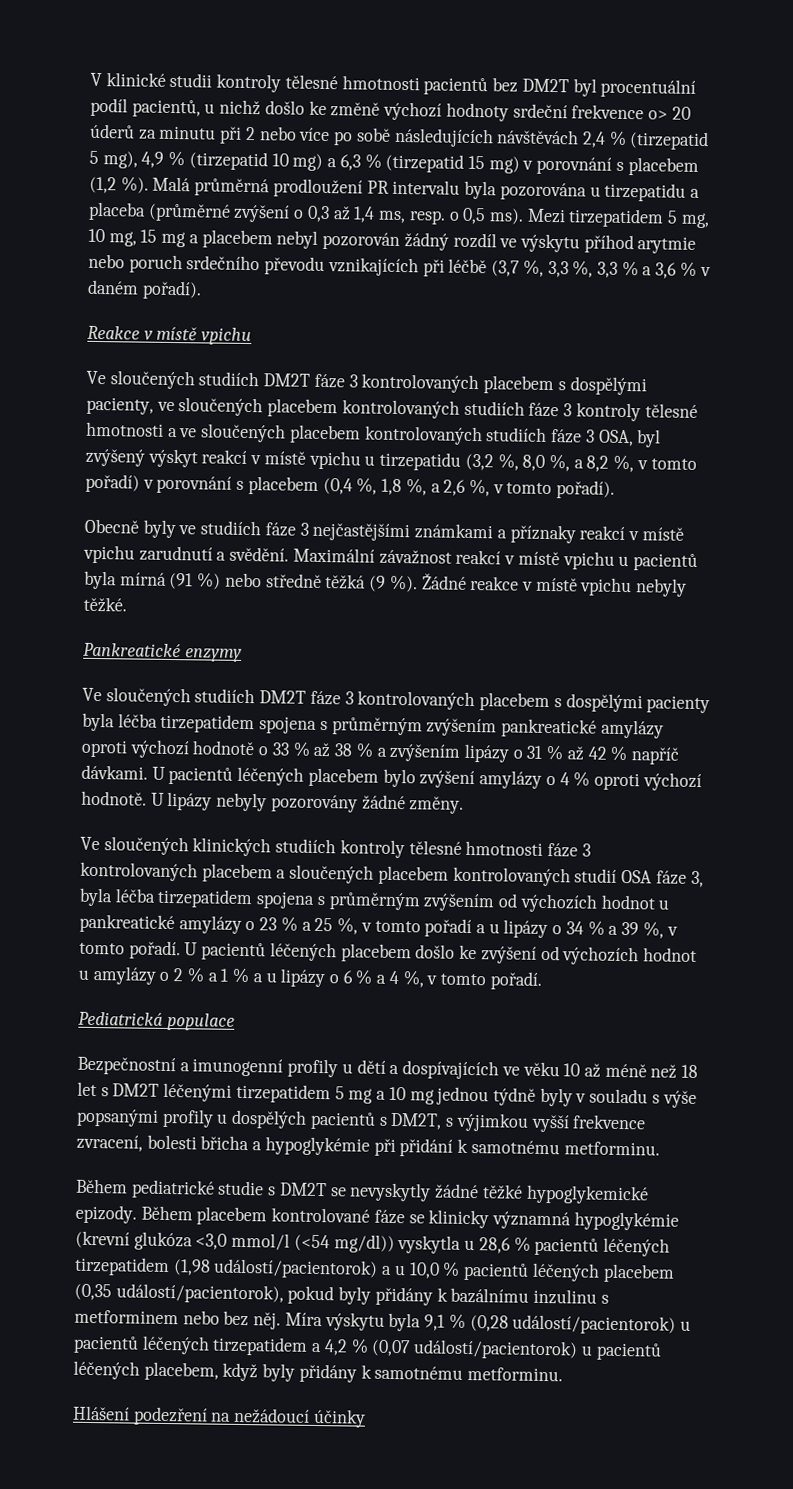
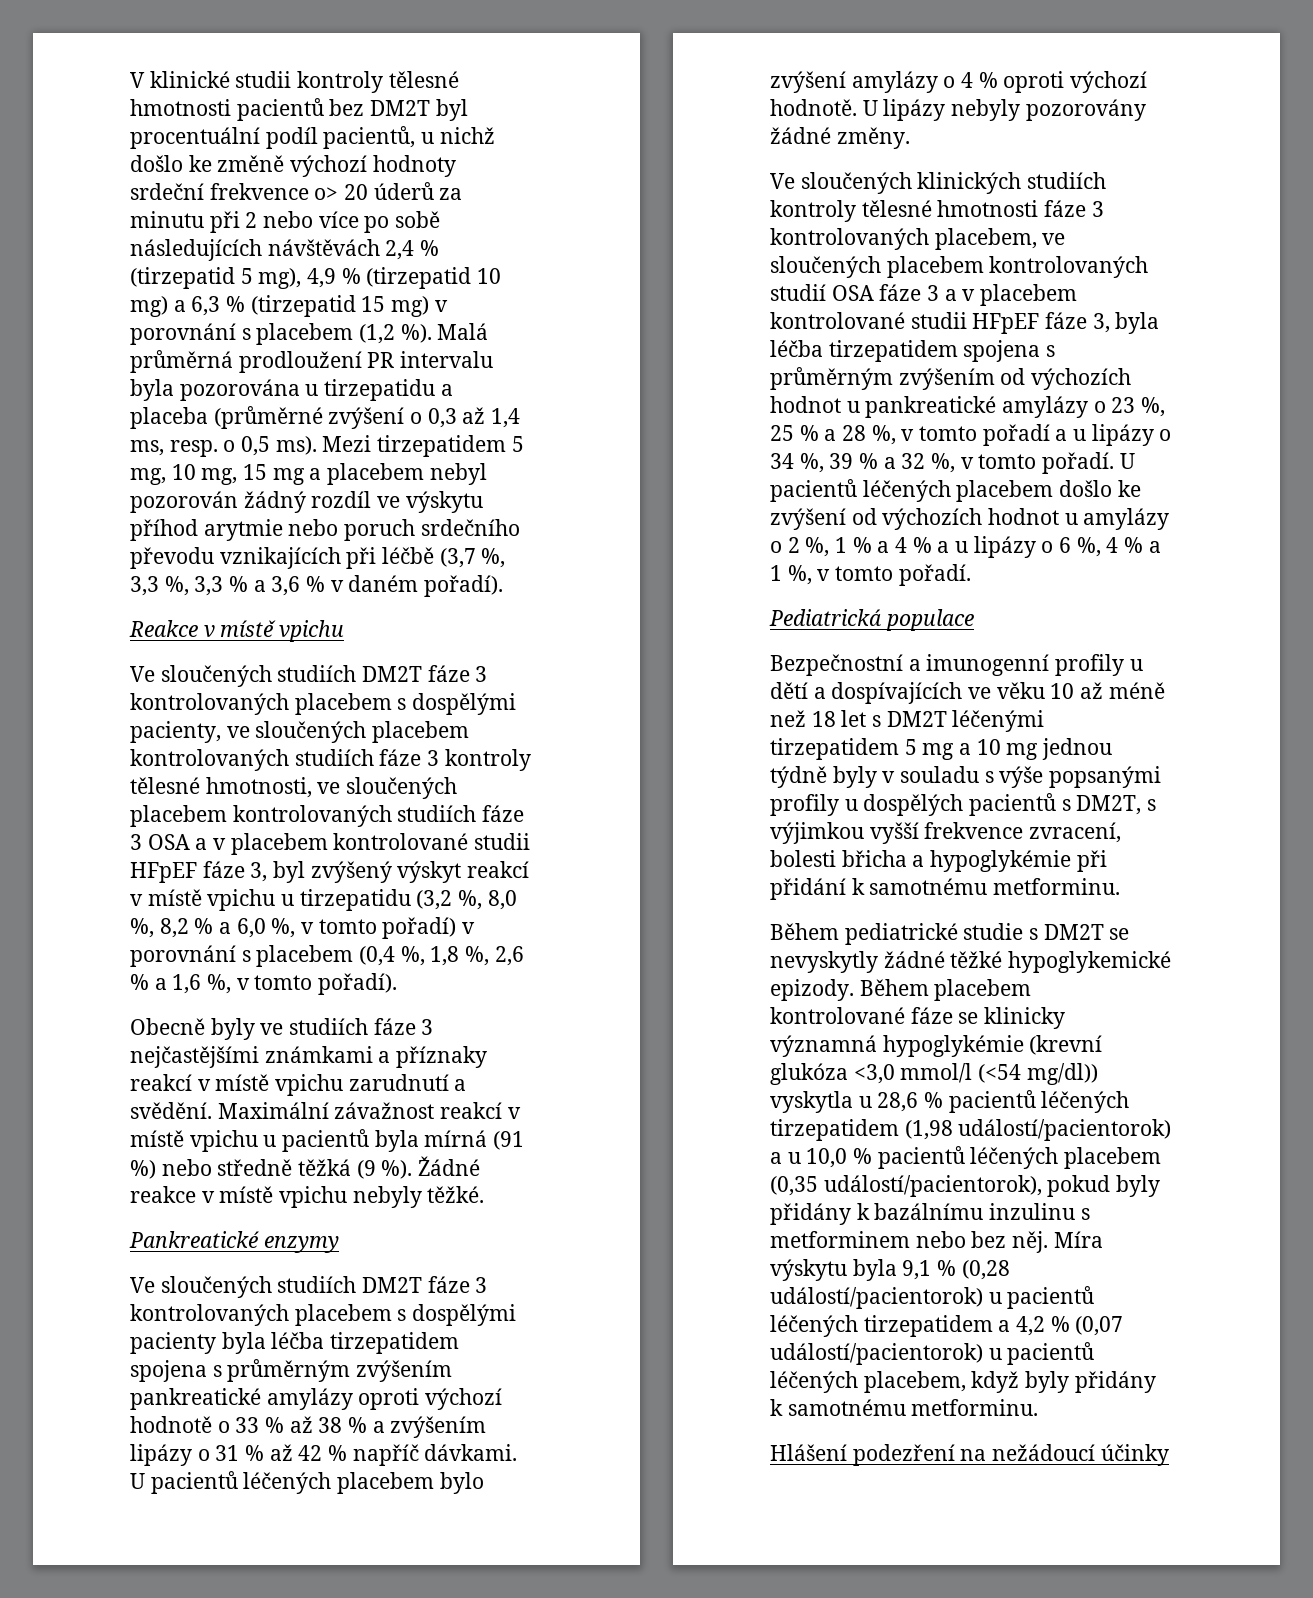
- Ve sloučených studiích DM2T fáze 3 kontrolovaných placebem s dospělými pacienty, ve sloučených placebem kontrolovaných studiích fáze 3 kontroly tělesné hmotnosti a ve sloučených placebem kontrolovaných studiích fáze 3 OSA, byl zvýšený výskyt reakcí v místě vpichu u tirzepatidu (3,2 %, 8,0 %, a 8,2 %, v tomto pořadí) v porovnání s placebem (0,4 %, 1,8 %, a 2,6 %, v tomto pořadí).
+ Ve sloučených studiích DM2T fáze 3 kontrolovaných placebem s dospělými pacienty, ve sloučených placebem kontrolovaných studiích fáze 3 kontroly tělesné hmotnosti, ve sloučených placebem kontrolovaných studiích fáze 3 OSA a v placebem kontrolované studii HFpEF fáze 3, byl zvýšený výskyt reakcí v místě vpichu u tirzepatidu (3,2 %, 8,0 %, 8,2 % a 6,0 %, v tomto pořadí) v porovnání s placebem (0,4 %, 1,8 %, 2,6 % a 1,6 %, v tomto pořadí).
- Ve sloučených klinických studiích kontroly tělesné hmotnosti fáze 3 kontrolovaných placebem a sloučených placebem kontrolovaných studií OSA fáze 3, byla léčba tirzepatidem spojena s průměrným zvýšením od výchozích hodnot u pankreatické amylázy o 23 % a 25 %, v tomto pořadí a u lipázy o 34 % a 39 %, v tomto pořadí.
+ Ve sloučených klinických studiích kontroly tělesné hmotnosti fáze 3 kontrolovaných placebem, ve sloučených placebem kontrolovaných studií OSA fáze 3 a v placebem kontrolované studii HFpEF fáze 3, byla léčba tirzepatidem spojena s průměrným zvýšením od výchozích hodnot u pankreatické amylázy o 23 %, 25 % a 28 %, v tomto pořadí a u lipázy o 34 %, 39 % a 32 %, v tomto pořadí.
- U pacientů léčených placebem došlo ke zvýšení od výchozích hodnot u amylázy o 2 % a 1 % a u lipázy o 6 % a 4 %, v tomto pořadí.
+ U pacientů léčených placebem došlo ke zvýšení od výchozích hodnot u amylázy o 2 %, 1 % a 4 % a u lipázy o 6 %, 4 % a 1 %, v tomto pořadí.

